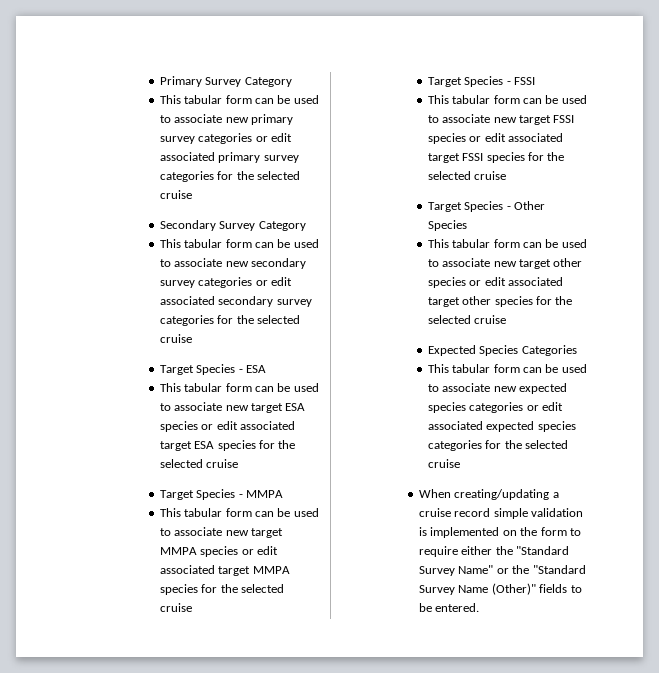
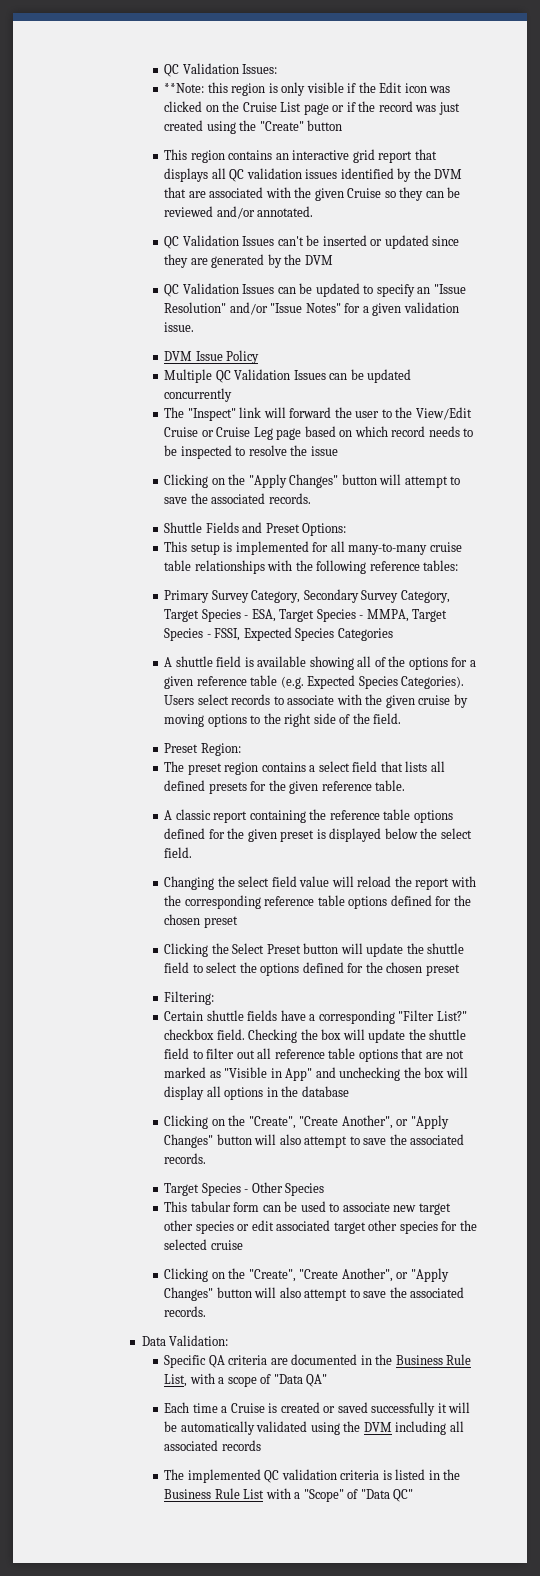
- Primary Survey Category
- This tabular form can be used to associate new primary survey categories or edit associated primary survey categories for the selected cruise
- Secondary Survey Category
- This tabular form can be used to associate new secondary survey categories or edit associated secondary survey categories for the selected cruise
- Target Species - ESA
- This tabular form can be used to associate new target ESA species or edit associated target ESA species for the selected cruise
- Target Species - MMPA
- This tabular form can be used to associate new target MMPA species or edit associated target MMPA species for the selected cruise
- Target Species - FSSI
- This tabular form can be used to associate new target FSSI species or edit associated target FSSI species for the selected cruise
+ QC Validation Issues:
+ **Note: this region is only visible if the Edit icon was clicked on the Cruise List page or if the record was just created using the "Create" button
+ This region contains an interactive grid report that displays all QC validation issues identified by the DVM that are associated with the given Cruise so they can be reviewed and/or annotated.
+ QC Validation Issues can't be inserted or updated since they are generated by the DVM
+ QC Validation Issues can be updated to specify an "Issue Resolution" and/or "Issue Notes" for a given validation issue.
+ DVM Issue Policy
+ Multiple QC Validation Issues can be updated concurrently
+ The "Inspect" link will forward the user to the View/Edit Cruise or Cruise Leg page based on which record needs to be inspected to resolve the issue
+ Clicking on the "Apply Changes" button will attempt to save the associated records.
+ Shuttle Fields and Preset Options:
+ This setup is implemented for all many-to-many cruise table relationships with the following reference tables:
+ Primary Survey Category, Secondary Survey Category, Target Species - ESA, Target Species - MMPA, Target Species - FSSI, Expected Species Categories
+ A shuttle field is available showing all of the options for a given reference table (e.g. Expected Species Categories). Users select records to associate with the given cruise by moving options to the right side of the field.
+ Preset Region:
+ The preset region contains a select field that lists all defined presets for the given reference table.
+ A classic report containing the reference table options defined for the given preset is displayed below the select field.
+ Changing the select field value will reload the report with the corresponding reference table options defined for the chosen preset
+ Clicking the Select Preset button will update the shuttle field to select the options defined for the chosen preset
+ Filtering:
+ Certain shuttle fields have a corresponding "Filter List?" checkbox field. Checking the box will update the shuttle field to filter out all reference table options that are not marked as "Visible in App" and unchecking the box will display all options in the database
+ Clicking on the "Create", "Create Another", or "Apply Changes" button will also attempt to save the associated records.
  This tabular form can be used to associate new target other species or edit associated target other species for the selected cruise
- Expected Species Categories
- This tabular form can be used to associate new expected species categories or edit associated expected species categories for the selected cruise
- When creating/updating a cruise record simple validation is implemented on the form to require either the "Standard Survey Name" or the "Standard Survey Name (Other)" fields to be entered.
+ Clicking on the "Create", "Create Another", or "Apply Changes" button will also attempt to save the associated records.
+ Data Validation:
+ Specific QA criteria are documented in the Business Rule List, with a scope of "Data QA"
+ Each time a Cruise is created or saved successfully it will be automatically validated using the DVM including all associated records
+ The implemented QC validation criteria is listed in the Business Rule List with a "Scope" of "Data QC"

